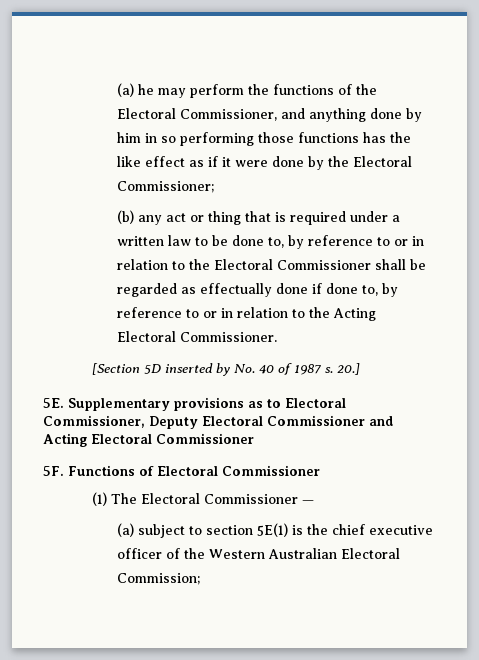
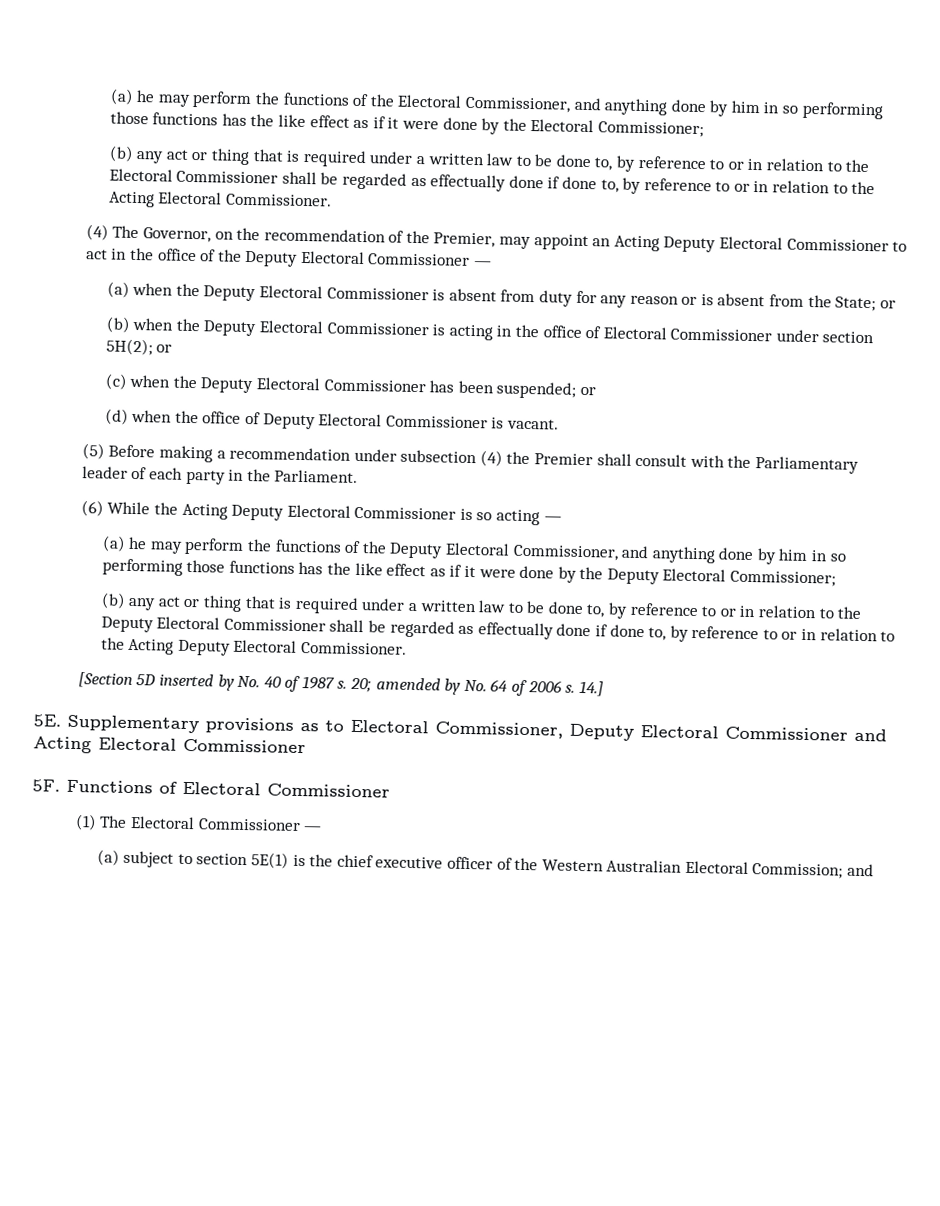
+ (4) The Governor, on the recommendation of the Premier, may appoint an Acting Deputy Electoral Commissioner to act in the office of the Deputy Electoral Commissioner —
+ (a) when the Deputy Electoral Commissioner is absent from duty for any reason or is absent from the State; or
+ (b) when the Deputy Electoral Commissioner is acting in the office of Electoral Commissioner under section 5H(2); or
+ (c) when the Deputy Electoral Commissioner has been suspended; or
+ (d) when the office of Deputy Electoral Commissioner is vacant.
+ (5) Before making a recommendation under subsection (4) the Premier shall consult with the Parliamentary leader of each party in the Parliament.
+ (6) While the Acting Deputy Electoral Commissioner is so acting —
+ (a) he may perform the functions of the Deputy Electoral Commissioner, and anything done by him in so performing those functions has the like effect as if it were done by the Deputy Electoral Commissioner;
+ (b) any act or thing that is required under a written law to be done to, by reference to or in relation to the Deputy Electoral Commissioner shall be regarded as effectually done if done to, by reference to or in relation to the Acting Deputy Electoral Commissioner.
- 20.]
+ 20; amended by No. 64 of 2006 s. 14.]
- (a) subject to section 5E(1) is the chief executive officer of the Western Australian Electoral Commission;
+ (a) subject to section 5E(1) is the chief executive officer of the Western Australian Electoral Commission; and

